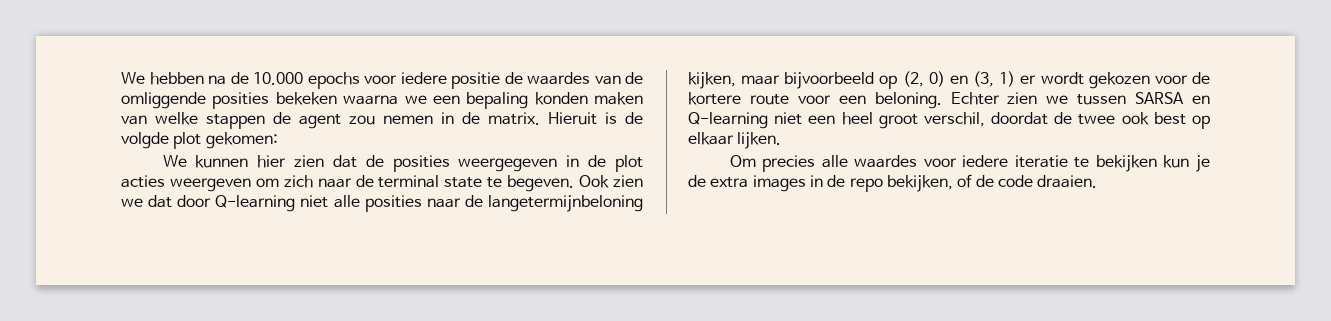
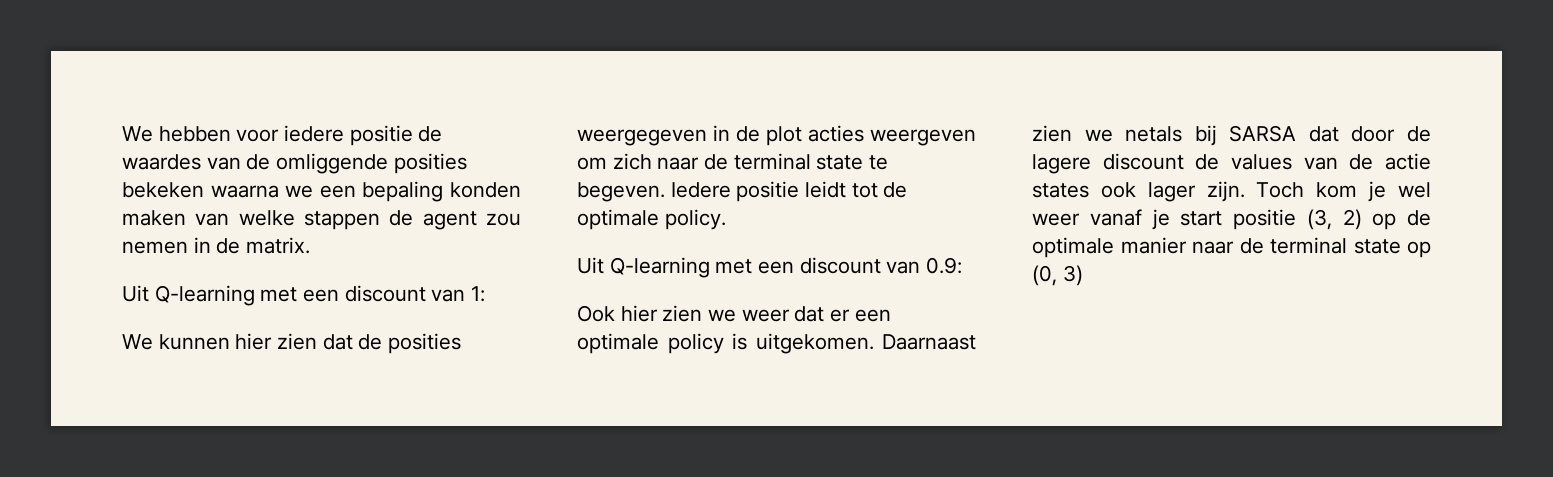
- We hebben na de 10.000 epochs voor iedere positie de waardes van de omliggende posities bekeken waarna we een bepaling konden maken van welke stappen de agent zou nemen in de matrix. Hieruit is de volgde plot gekomen:
+ We hebben voor iedere positie de waardes van de omliggende posities bekeken waarna we een bepaling konden maken van welke stappen de agent zou nemen in de matrix.
+ Uit Q-learning met een discount van 1:
- Ook zien we dat door Q-learning niet alle posities naar de langetermijnbeloning kijken, maar bijvoorbeeld op (2, 0) en (3, 1) er wordt gekozen voor de kortere route voor een beloning. Echter zien we tussen SARSA en Q-learning niet een heel groot verschil, doordat de twee ook best op elkaar lijken.
- Om precies alle waardes voor iedere iteratie te bekijken kun je de extra images in de repo bekijken, of de code draaien.
+ Iedere positie leidt tot de optimale policy.
+ Uit Q-learning met een discount van 0.9:
+ Ook hier zien we weer dat er een optimale policy is uitgekomen. Daarnaast zien we netals bij SARSA dat door de lagere discount de values van de actie states ook lager zijn. Toch kom je wel weer vanaf je start positie (3, 2) op de optimale manier naar de terminal state op (0, 3)

